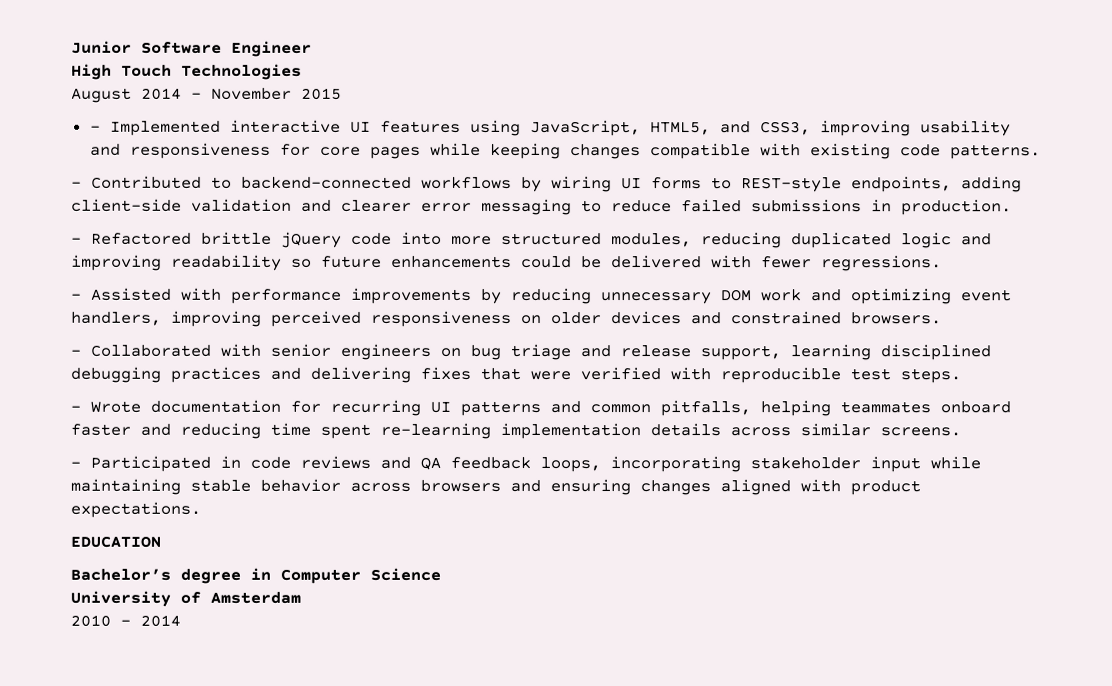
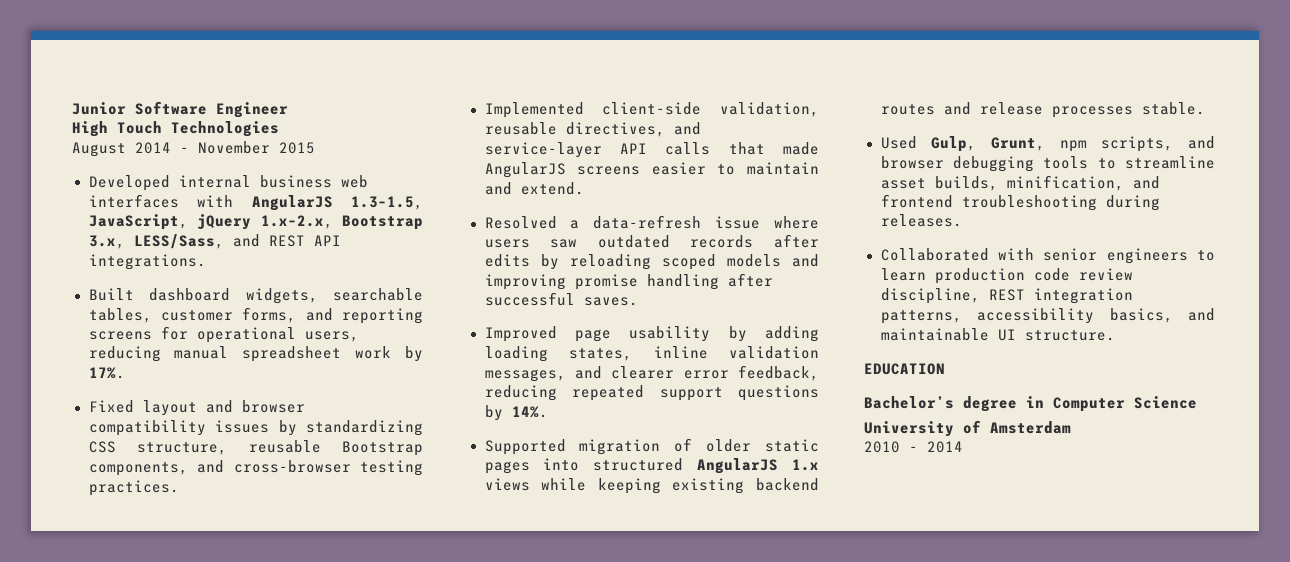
- - Implemented interactive UI features using JavaScript, HTML5, and CSS3, improving usability and responsiveness for core pages while keeping changes compatible with existing code patterns.
- - Contributed to backend-connected workflows by wiring UI forms to REST-style endpoints, adding client-side validation and clearer error messaging to reduce failed submissions in production.
- - Refactored brittle jQuery code into more structured modules, reducing duplicated logic and improving readability so future enhancements could be delivered with fewer regressions.
- - Assisted with performance improvements by reducing unnecessary DOM work and optimizing event handlers, improving perceived responsiveness on older devices and constrained browsers.
- - Collaborated with senior engineers on bug triage and release support, learning disciplined debugging practices and delivering fixes that were verified with reproducible test steps.
- - Wrote documentation for recurring UI patterns and common pitfalls, helping teammates onboard faster and reducing time spent re-learning implementation details across similar screens.
- - Participated in code reviews and QA feedback loops, incorporating stakeholder input while maintaining stable behavior across browsers and ensuring changes aligned with product expectations.
+ Developed internal business web interfaces with AngularJS 1.3–1.5, JavaScript, jQuery 1.x–2.x, Bootstrap 3.x, LESS/Sass, and REST API integrations.
+ Built dashboard widgets, searchable tables, customer forms, and reporting screens for operational users, reducing manual spreadsheet work by 17%.
+ Fixed layout and browser compatibility issues by standardizing CSS structure, reusable Bootstrap components, and cross-browser testing practices.
+ Implemented client-side validation, reusable directives, and service-layer API calls that made AngularJS screens easier to maintain and extend.
+ Resolved a data-refresh issue where users saw outdated records after edits by reloading scoped models and improving promise handling after successful saves.
+ Improved page usability by adding loading states, inline validation messages, and clearer error feedback, reducing repeated support questions by 14%.
+ Supported migration of older static pages into structured AngularJS 1.x views while keeping existing backend routes and release processes stable.
+ Used Gulp, Grunt, npm scripts, and browser debugging tools to streamline asset builds, minification, and frontend troubleshooting during releases.
+ Collaborated with senior engineers to learn production code review discipline, REST integration patterns, accessibility basics, and maintainable UI structure.

